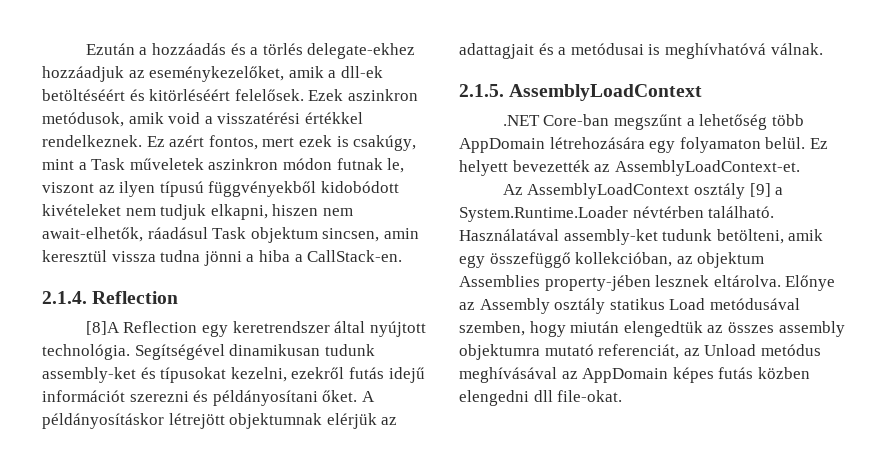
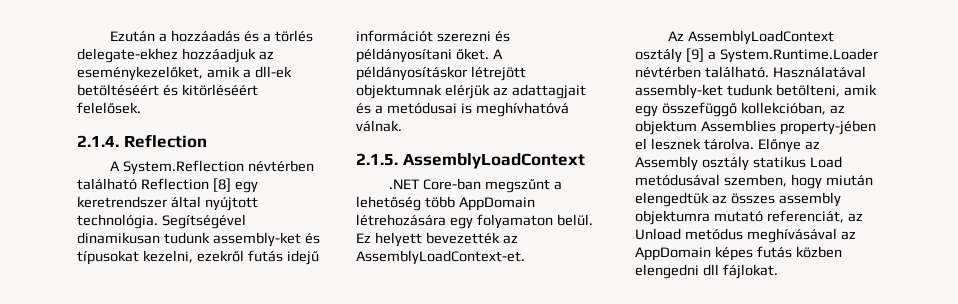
- Ezután a hozzáadás és a törlés delegate-ekhez hozzáadjuk az eseménykezelőket, amik a dll-ek betöltéséért és kitörléséért felelősek. Ezek aszinkron metódusok, amik void a visszatérési értékkel rendelkeznek. Ez azért fontos, mert ezek is csakúgy, mint a Task műveletek aszinkron módon futnak le, viszont az ilyen típusú függvényekből kidobódott kivételeket nem tudjuk elkapni, hiszen nem await-elhetők, ráadásul Task objektum sincsen, amin keresztül vissza tudna jönni a hiba a CallStack-en.
+ Ezután a hozzáadás és a törlés delegate-ekhez hozzáadjuk az eseménykezelőket, amik a dll-ek betöltéséért és kitörléséért felelősek.
  2.1.4. Reflection
- [8]A Reflection egy keretrendszer által nyújtott technológia.
+ A System.Reflection névtérben található Reflection [8] egy keretrendszer által nyújtott technológia.
- Használatával assembly-ket tudunk betölteni, amik egy összefüggő kollekcióban, az objektum Assemblies property-jében lesznek eltárolva.
+ Használatával assembly-ket tudunk betölteni, amik egy összefüggő kollekcióban, az objektum Assemblies property-jében el lesznek tárolva.
- Előnye az Assembly osztály statikus Load metódusával szemben, hogy miután elengedtük az összes assembly objektumra mutató referenciát, az Unload metódus meghívásával az AppDomain képes futás közben elengedni dll file-okat.
+ Előnye az Assembly osztály statikus Load metódusával szemben, hogy miután elengedtük az összes assembly objektumra mutató referenciát, az Unload metódus meghívásával az AppDomain képes futás közben elengedni dll fájlokat.

